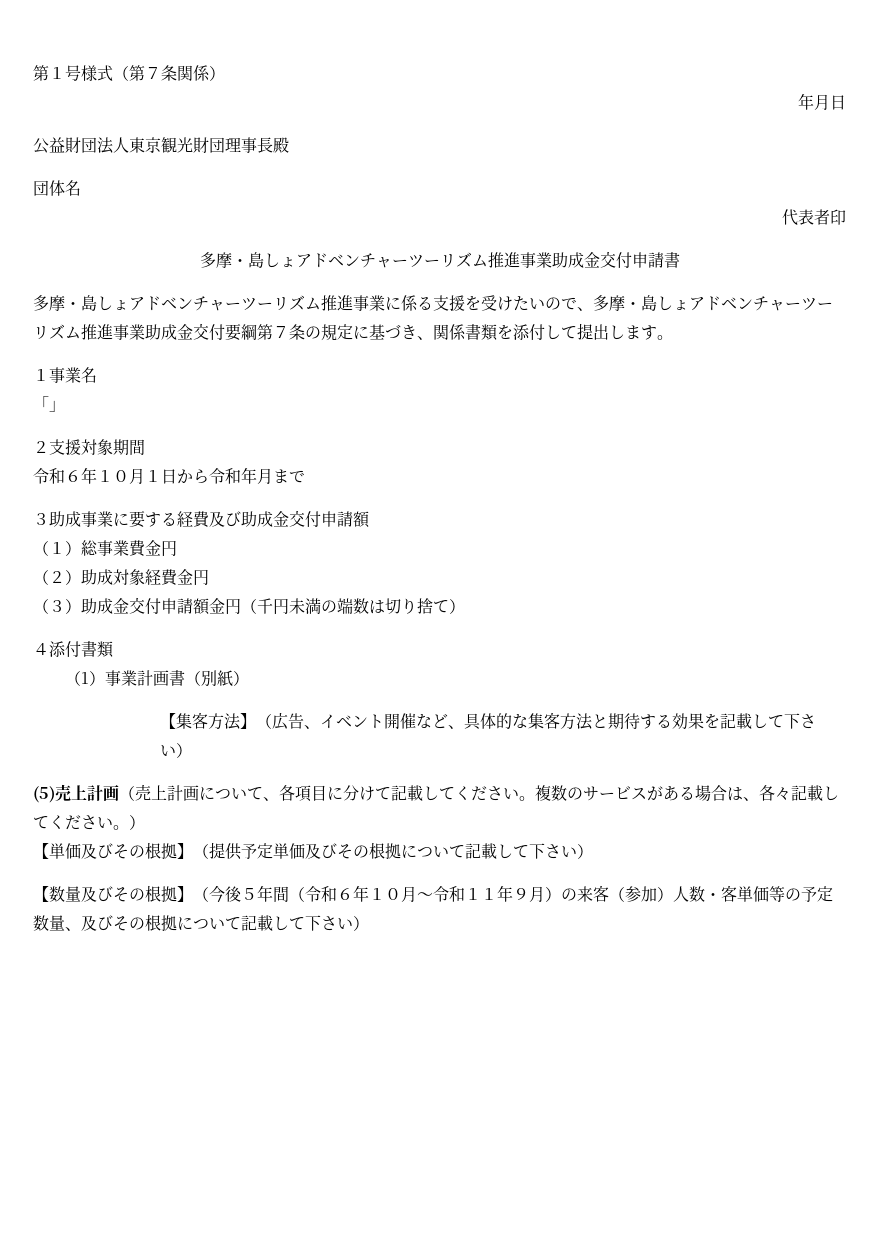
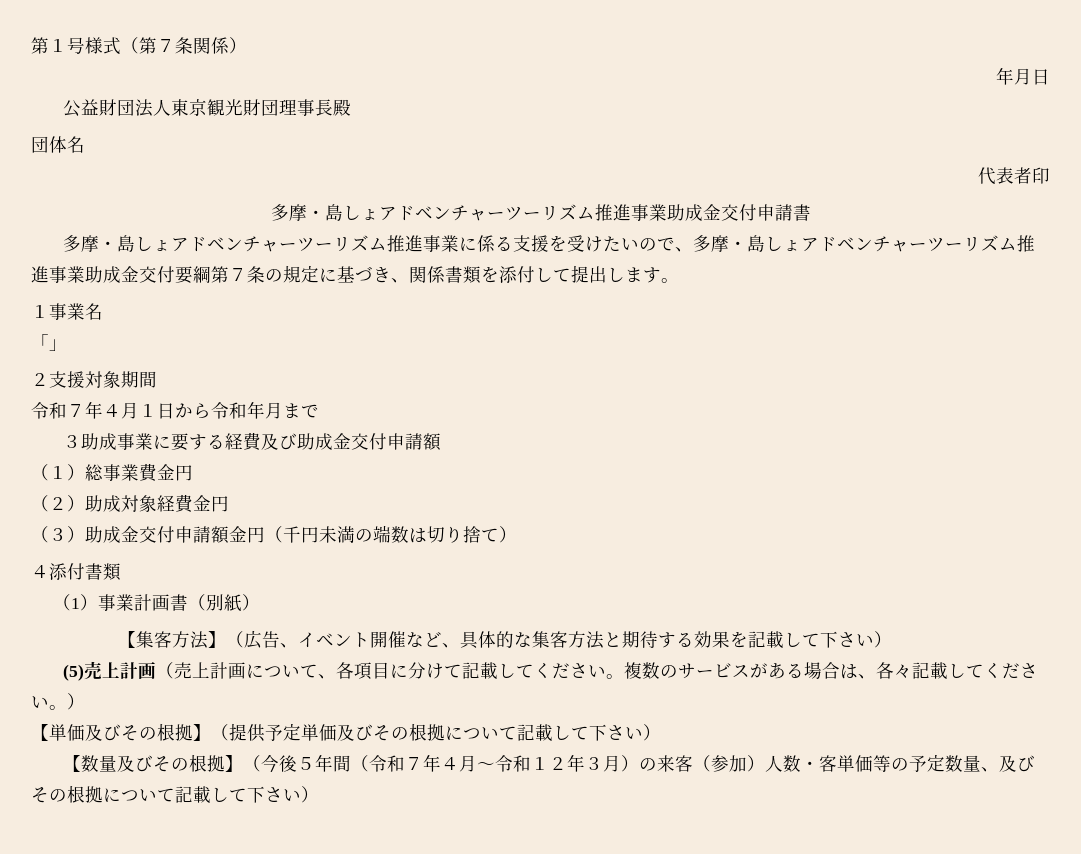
- 令和６年１０月１日から令和年月まで
+ 令和７年４月１日から令和年月まで
- 【数量及びその根拠】（今後５年間（令和６年１０月～令和１１年９月）の来客（参加）人数・客単価等の予定数量、及びその根拠について記載して下さい）
+ 【数量及びその根拠】（今後５年間（令和７年４月～令和１２年３月）の来客（参加）人数・客単価等の予定数量、及びその根拠について記載して下さい）

